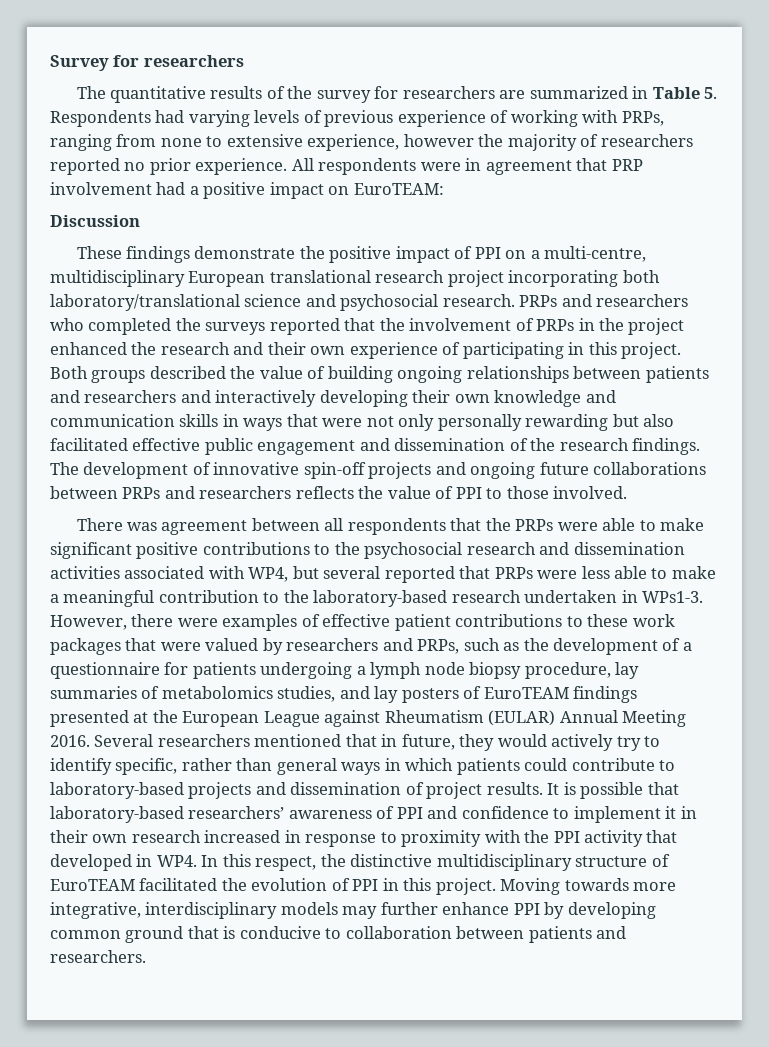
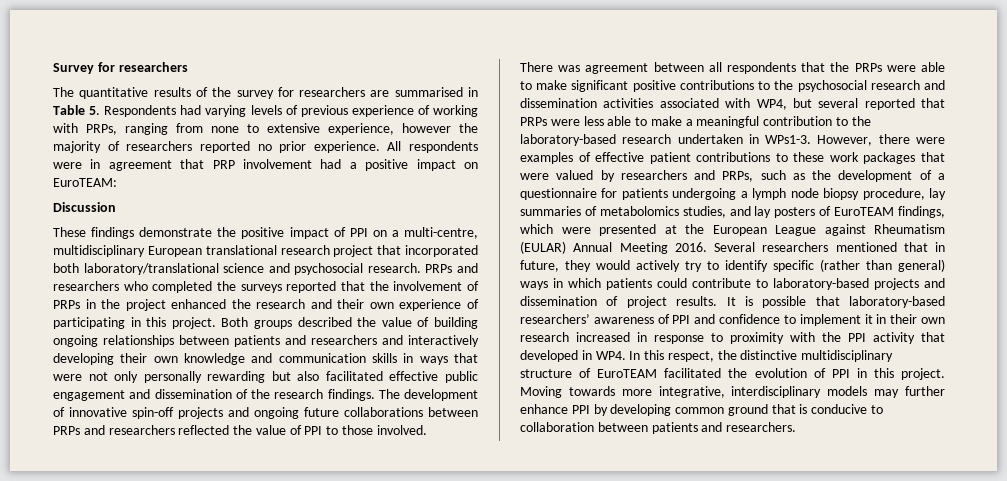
- The quantitative results of the survey for researchers are summarized in Table 5. Respondents had varying levels of previous experience of working with PRPs, ranging from none to extensive experience, however the majority of researchers reported no prior experience.
+ The quantitative results of the survey for researchers are summarised in Table 5. Respondents had varying levels of previous experience of working with PRPs, ranging from none to extensive experience, however the majority of researchers reported no prior experience.
- These findings demonstrate the positive impact of PPI on a multi-centre, multidisciplinary European translational research project incorporating both laboratory/translational science and psychosocial research.
+ These findings demonstrate the positive impact of PPI on a multi-centre, multidisciplinary European translational research project that incorporated both laboratory/translational science and psychosocial research.
- The development of innovative spin-off projects and ongoing future collaborations between PRPs and researchers reflects the value of PPI to those involved.
+ The development of innovative spin-off projects and ongoing future collaborations between PRPs and researchers reflected the value of PPI to those involved.
- However, there were examples of effective patient contributions to these work packages that were valued by researchers and PRPs, such as the development of a questionnaire for patients undergoing a lymph node biopsy procedure, lay summaries of metabolomics studies, and lay posters of EuroTEAM findings presented at the European League against Rheumatism (EULAR) Annual Meeting 2016.
+ However, there were examples of effective patient contributions to these work packages that were valued by researchers and PRPs, such as the development of a questionnaire for patients undergoing a lymph node biopsy procedure, lay summaries of metabolomics studies, and lay posters of EuroTEAM findings, which were presented at the European League against Rheumatism (EULAR) Annual Meeting 2016.
- Several researchers mentioned that in future, they would actively try to identify specific, rather than general ways in which patients could contribute to laboratory-based projects and dissemination of project results.
+ Several researchers mentioned that in future, they would actively try to identify specific (rather than general) ways in which patients could contribute to laboratory-based projects and dissemination of project results.

